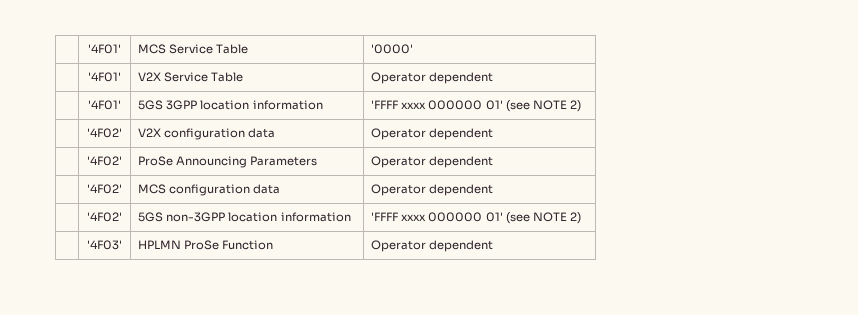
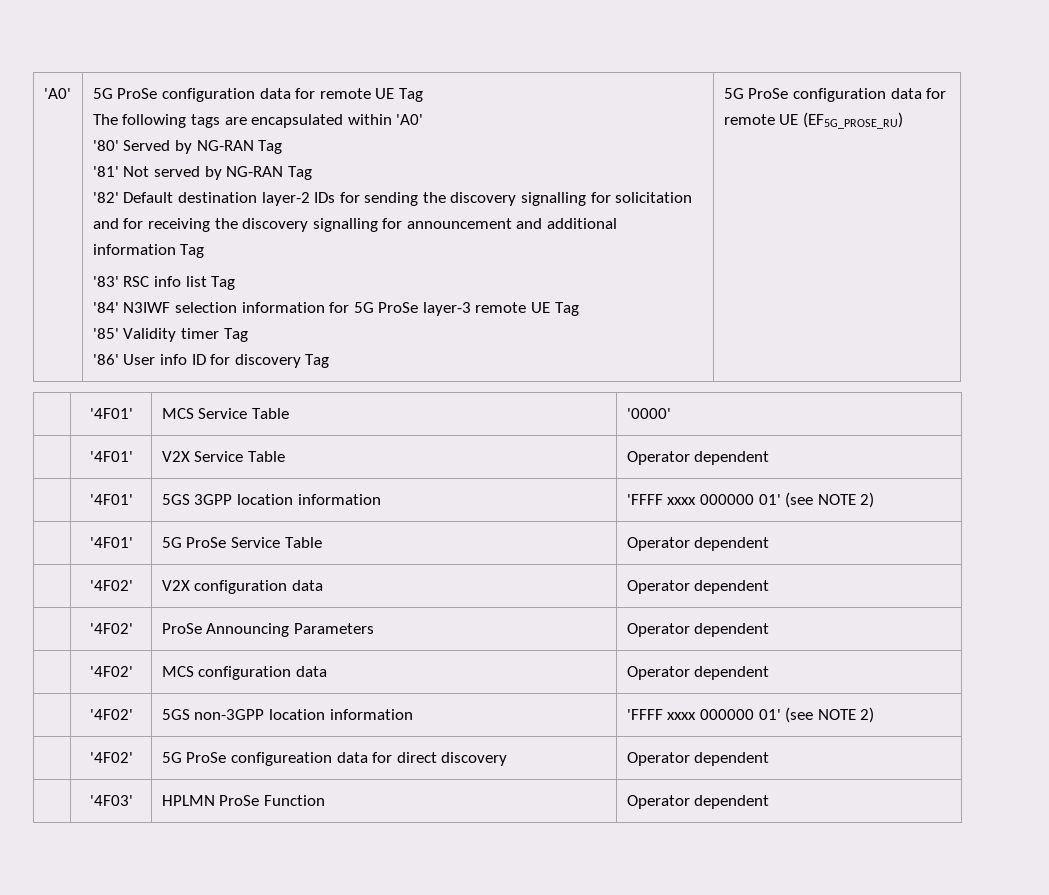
+ 'A0' | 5G ProSe configuration data for remote UE Tag
+ The following tags are encapsulated within 'A0'
+ '80' Served by NG-RAN Tag
+ '81' Not served by NG-RAN Tag
+ '82' Default destination layer-2 IDs for sending the discovery signalling for solicitation and for receiving the discovery signalling for announcement and additional information Tag
+ '83' RSC info list Tag
+ '84' N3IWF selection information for 5G ProSe layer-3 remote UE Tag
+ '85' Validity timer Tag
+ '86' User info ID for discovery Tag | 5G ProSe configuration data for remote UE (EF5G_PROSE_RU)
+ | '4F01' | 5G ProSe Service Table | Operator dependent
+ | '4F02' | 5G ProSe configureation data for direct discovery | Operator dependent

